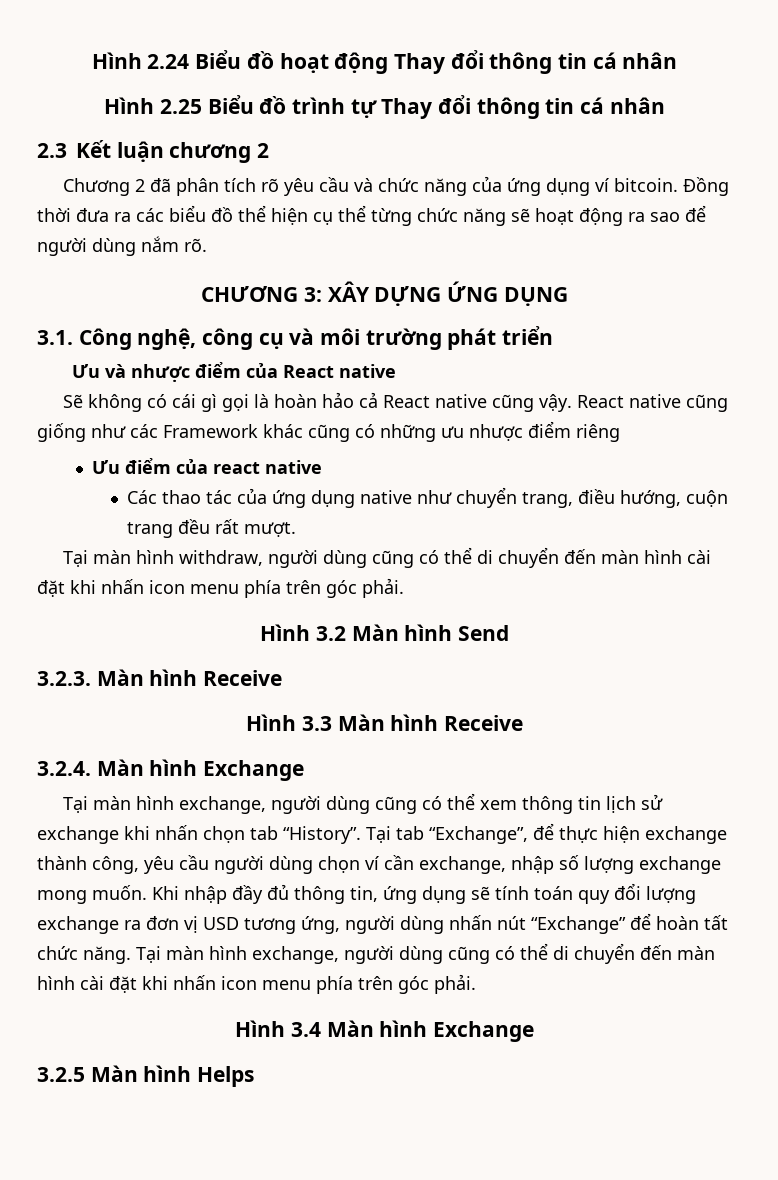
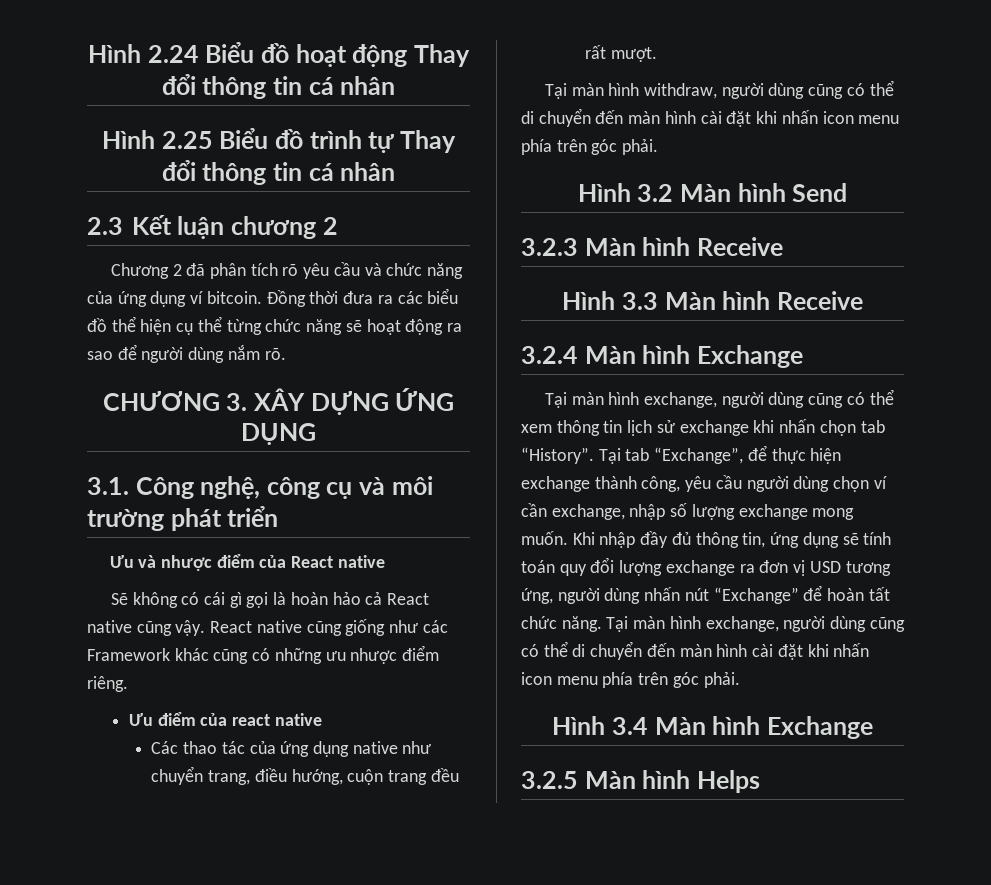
- CHƯƠNG 3: XÂY DỰNG ỨNG DỤNG
+ CHƯƠNG 3. XÂY DỰNG ỨNG DỤNG
- React native cũng giống như các Framework khác cũng có những ưu nhược điểm riêng
+ React native cũng giống như các Framework khác cũng có những ưu nhược điểm riêng.
- 3.2.3. Màn hình Receive
+ 3.2.3 Màn hình Receive
- 3.2.4. Màn hình Exchange
+ 3.2.4 Màn hình Exchange

